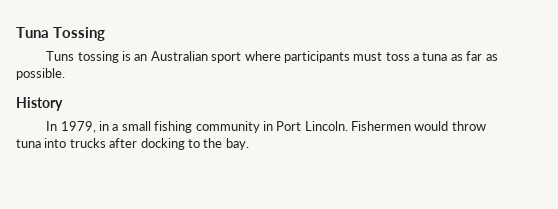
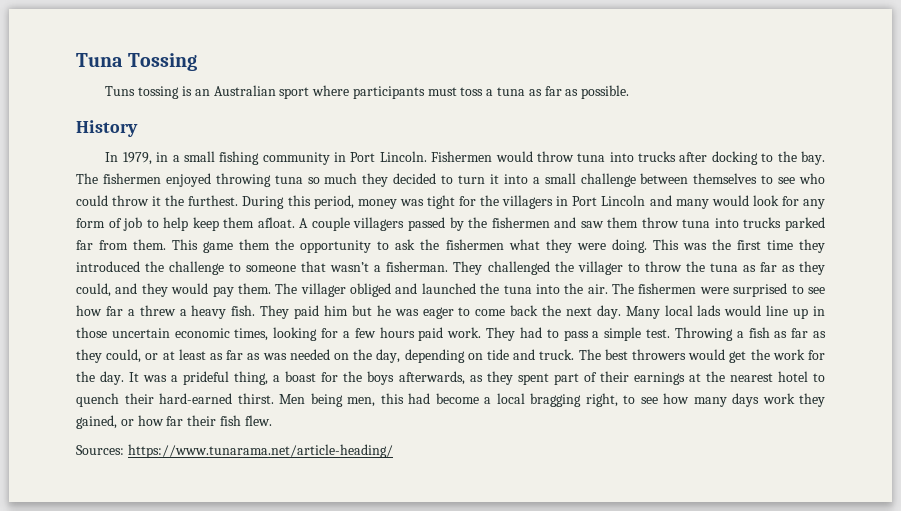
+ The fishermen enjoyed throwing tuna so much they decided to turn it into a small challenge between themselves to see who could throw it the furthest. During this period, money was tight for the villagers in Port Lincoln and many would look for any form of job to help keep them afloat. A couple villagers passed by the fishermen and saw them throw tuna into trucks parked far from them. This game them the opportunity to ask the fishermen what they were doing. This was the first time they introduced the challenge to someone that wasn’t a fisherman. They challenged the villager to throw the tuna as far as they could, and they would pay them. The villager obliged and launched the tuna into the air. The fishermen were surprised to see how far a threw a heavy fish. They paid him but he was eager to come back the next day. Many local lads would line up in those uncertain economic times, looking for a few hours paid work. They had to pass a simple test. Throwing a fish as far as they could, or at least as far as was needed on the day, depending on tide and truck. The best throwers would get the work for the day. It was a prideful thing, a boast for the boys afterwards, as they spent part of their earnings at the nearest hotel to quench their hard-earned thirst. Men being men, this had become a local bragging right, to see how many days work they gained, or how far their fish flew.
+ Sources: https://www.tunarama.net/article-heading/

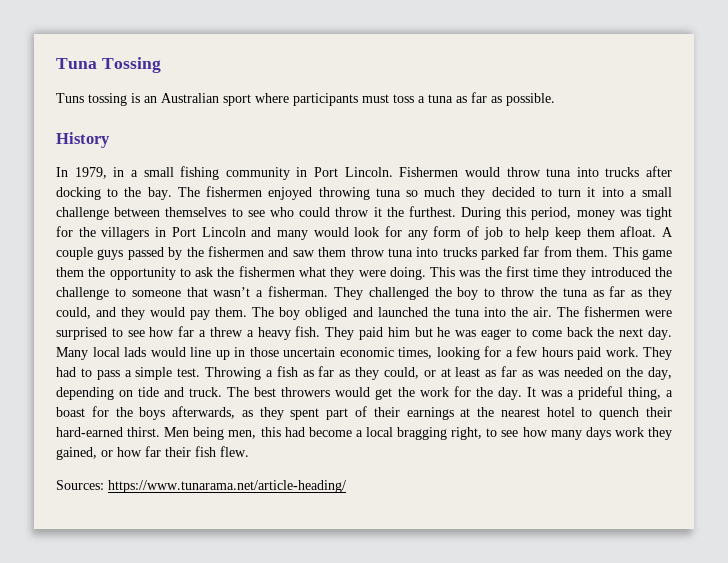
- A couple villagers passed by the fishermen and saw them throw tuna into trucks parked far from them.
+ A couple guys passed by the fishermen and saw them throw tuna into trucks parked far from them.
- They challenged the villager to throw the tuna as far as they could, and they would pay them.
+ They challenged the boy to throw the tuna as far as they could, and they would pay them.
- The villager obliged and launched the tuna into the air.
+ The boy obliged and launched the tuna into the air.

